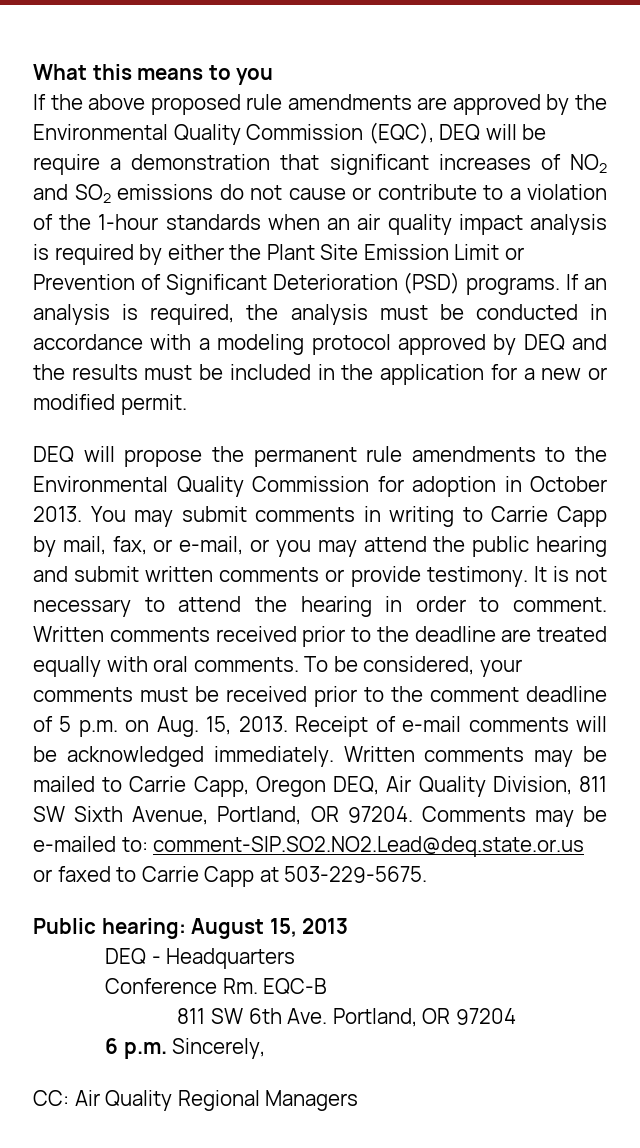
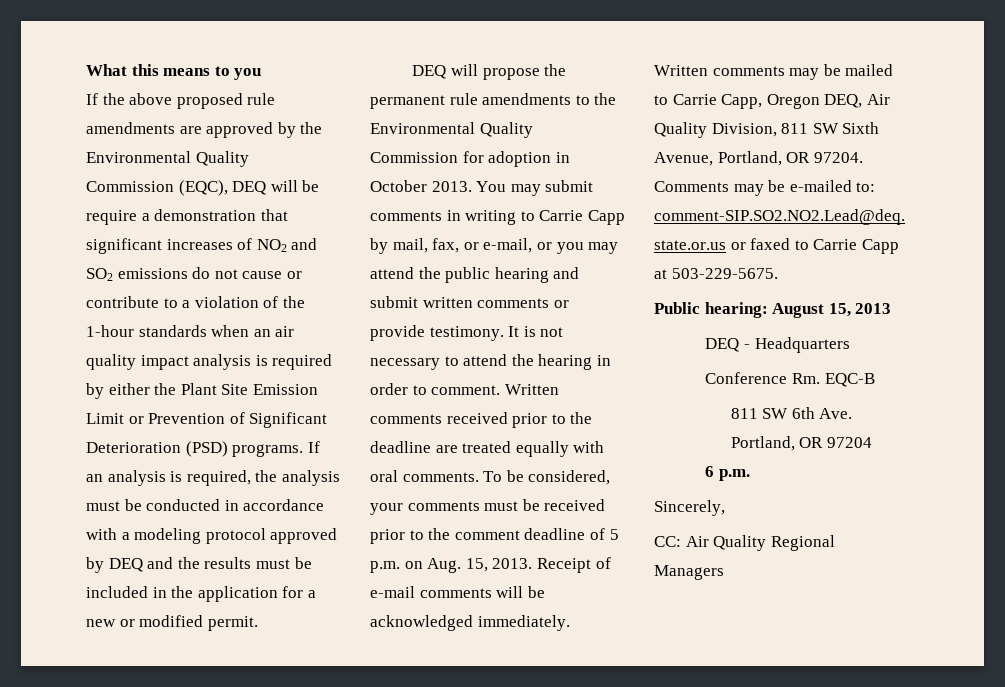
- 6 p.m. Sincerely,
+ 6 p.m.
+ Sincerely,

